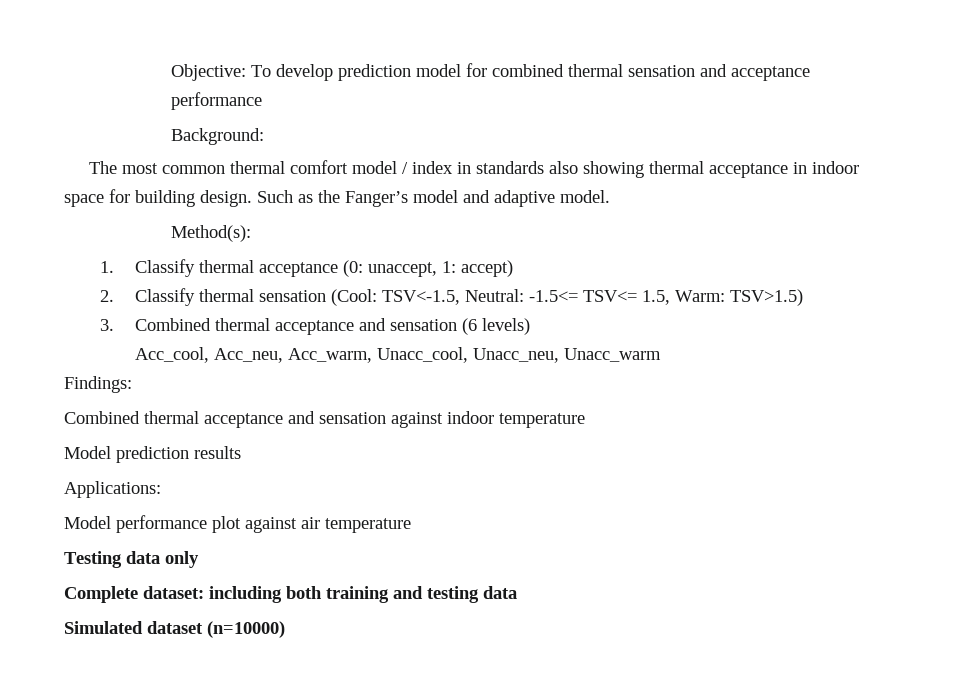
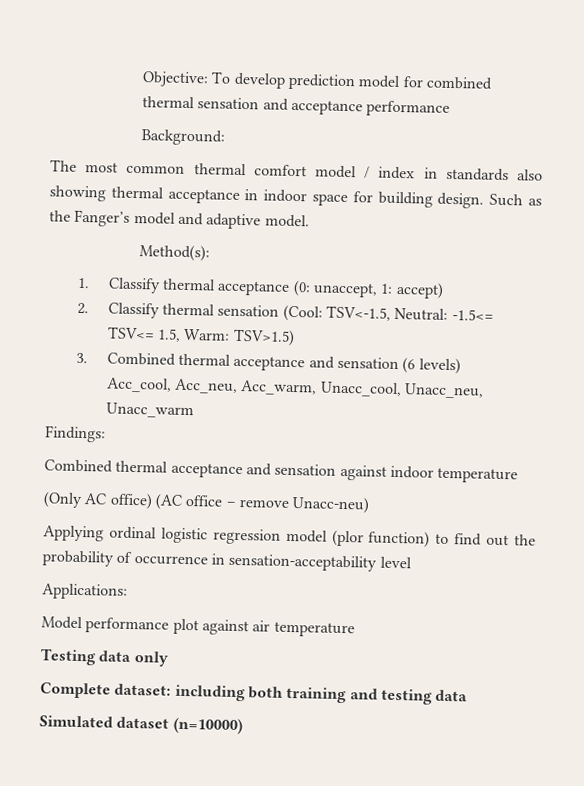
- Model prediction results
+ (Only AC office) (AC office – remove Unacc-neu)
+ Applying ordinal logistic regression model (plor function) to find out the probability of occurrence in sensation-acceptability level

